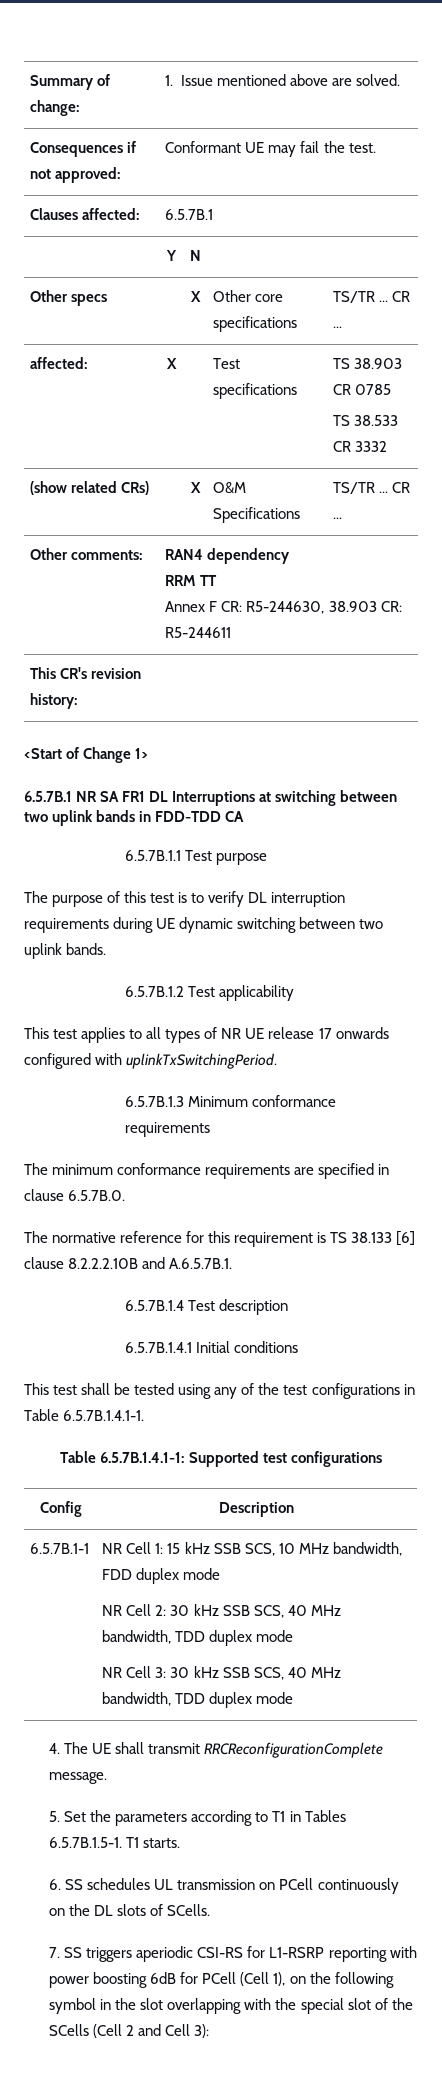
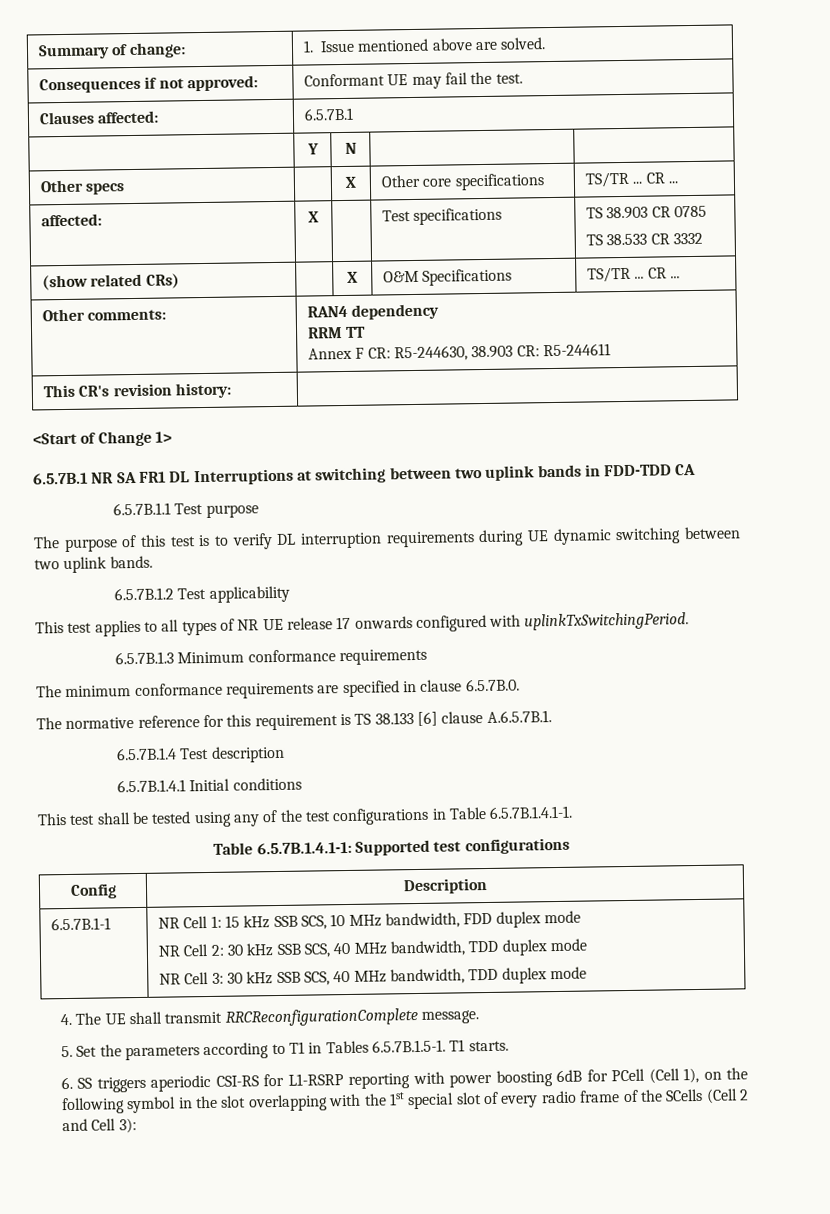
- The normative reference for this requirement is TS 38.133 [6] clause 8.2.2.2.10B and A.6.5.7B.1.
+ The normative reference for this requirement is TS 38.133 [6] clause A.6.5.7B.1.
- 6. SS schedules UL transmission on PCell continuously on the DL slots of SCells.
- 7. SS triggers aperiodic CSI-RS for L1-RSRP reporting with power boosting 6dB for PCell (Cell 1), on the following symbol in the slot overlapping with the special slot of the SCells (Cell 2 and Cell 3):
+ 6. SS triggers aperiodic CSI-RS for L1-RSRP reporting with power boosting 6dB for PCell (Cell 1), on the following symbol in the slot overlapping with the 1st special slot of every radio frame of the SCells (Cell 2 and Cell 3):

